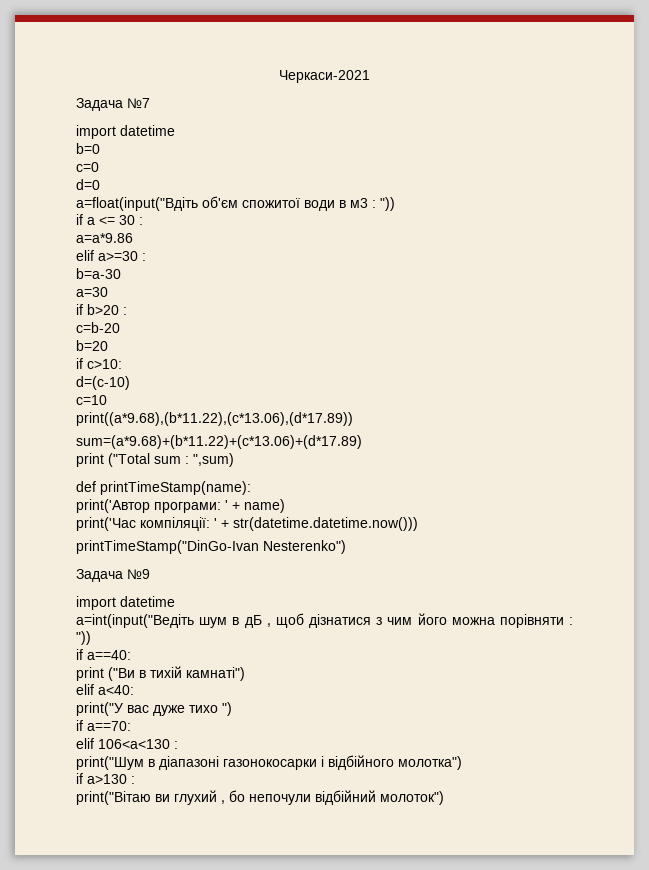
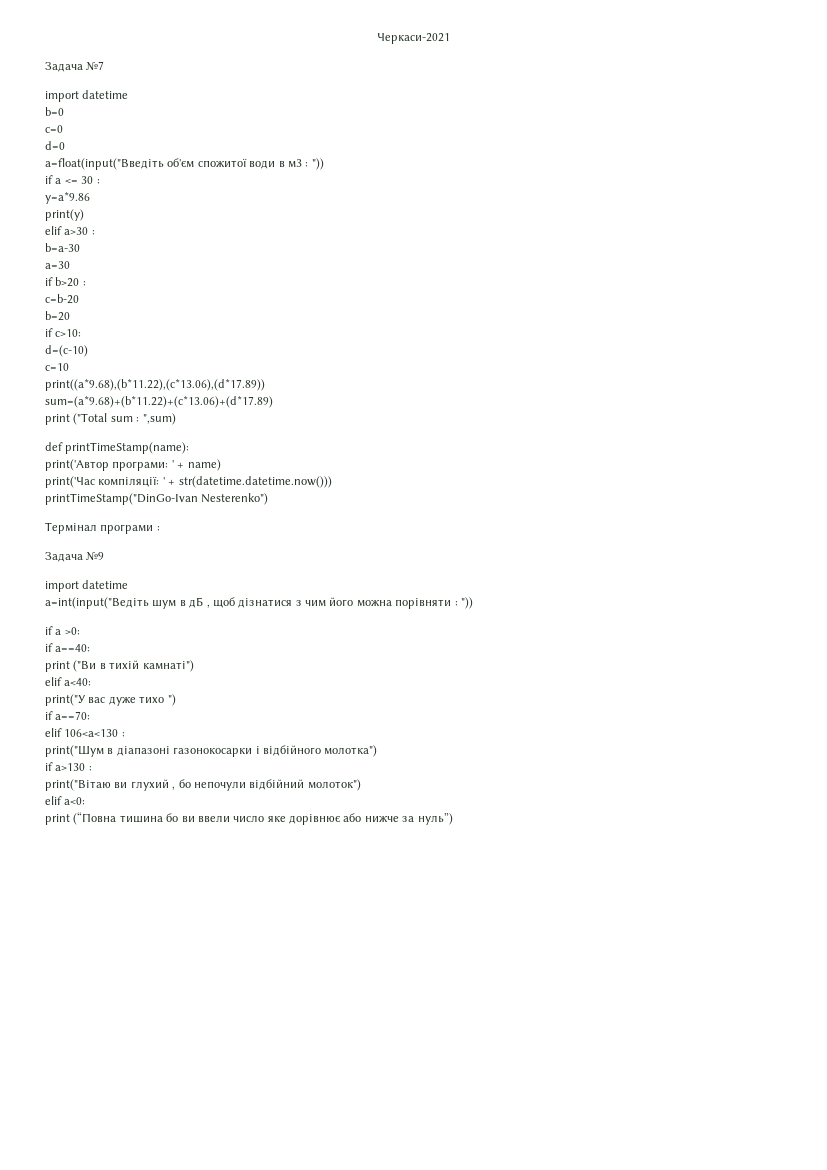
- a=float(input("Вдіть об'єм спожитої води в м3 : "))
+ a=float(input("Введіть об'єм спожитої води в м3 : "))
- a=a*9.86
- elif a>=30 :
+ y=a*9.86
+ print(y)
+ elif a>30 :
+ Термінал програми :
+ if a >0:
+ elif a<0:
+ print (“Повна тишина бо ви ввели число яке дорівнює або нижче за нуль”)

